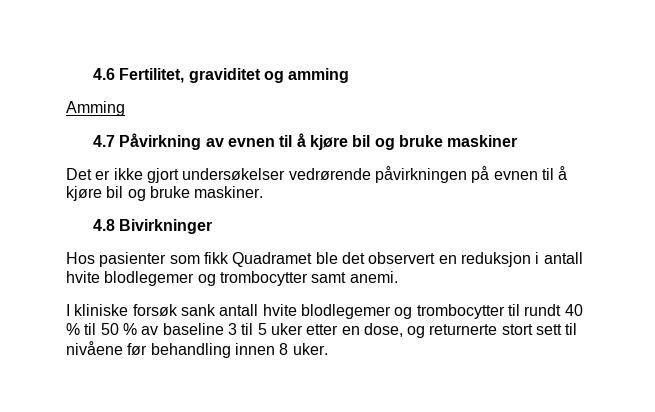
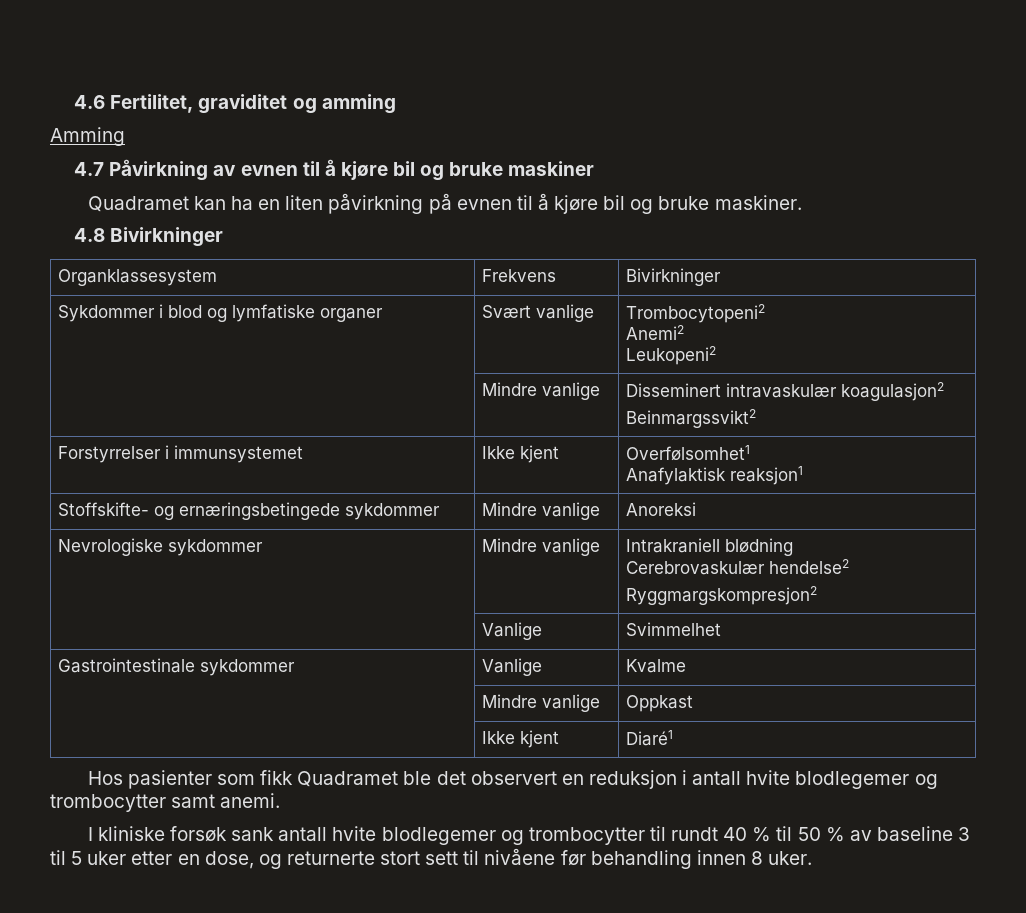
- Det er ikke gjort undersøkelser vedrørende påvirkningen på evnen til å kjøre bil og bruke maskiner.
+ Quadramet kan ha en liten påvirkning på evnen til å kjøre bil og bruke maskiner.
+ Organklassesystem | Frekvens | Bivirkninger
+ Sykdommer i blod og lymfatiske organer | Svært vanlige | Trombocytopeni2
+ Anemi2
+ Leukopeni2
+ | Mindre vanlige | Disseminert intravaskulær koagulasjon2
+ Beinmargssvikt2
+ Forstyrrelser i immunsystemet | Ikke kjent | Overfølsomhet1
+ Anafylaktisk reaksjon1
+ Stoffskifte- og ernæringsbetingede sykdommer | Mindre vanlige | Anoreksi
+ Nevrologiske sykdommer | Mindre vanlige | Intrakraniell blødning
+ Cerebrovaskulær hendelse2
+ Ryggmargskompresjon2
+ | Vanlige | Svimmelhet
+ Gastrointestinale sykdommer | Vanlige | Kvalme
+ | Mindre vanlige | Oppkast
+ | Ikke kjent | Diaré1

